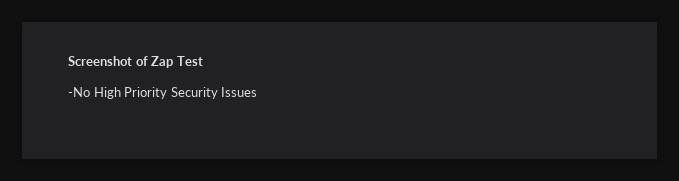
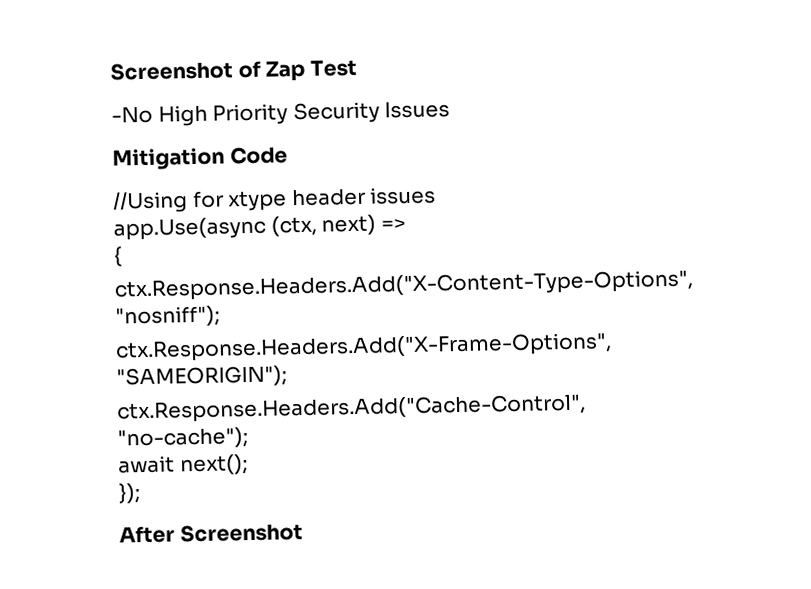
+ Mitigation Code
+ //Using for xtype header issues
+ app.Use(async (ctx, next) =>
+ {
+ ctx.Response.Headers.Add("X-Content-Type-Options", "nosniff");
+ ctx.Response.Headers.Add("X-Frame-Options", "SAMEORIGIN");
+ ctx.Response.Headers.Add("Cache-Control", "no-cache");
+ await next();
+ });
+ After Screenshot

